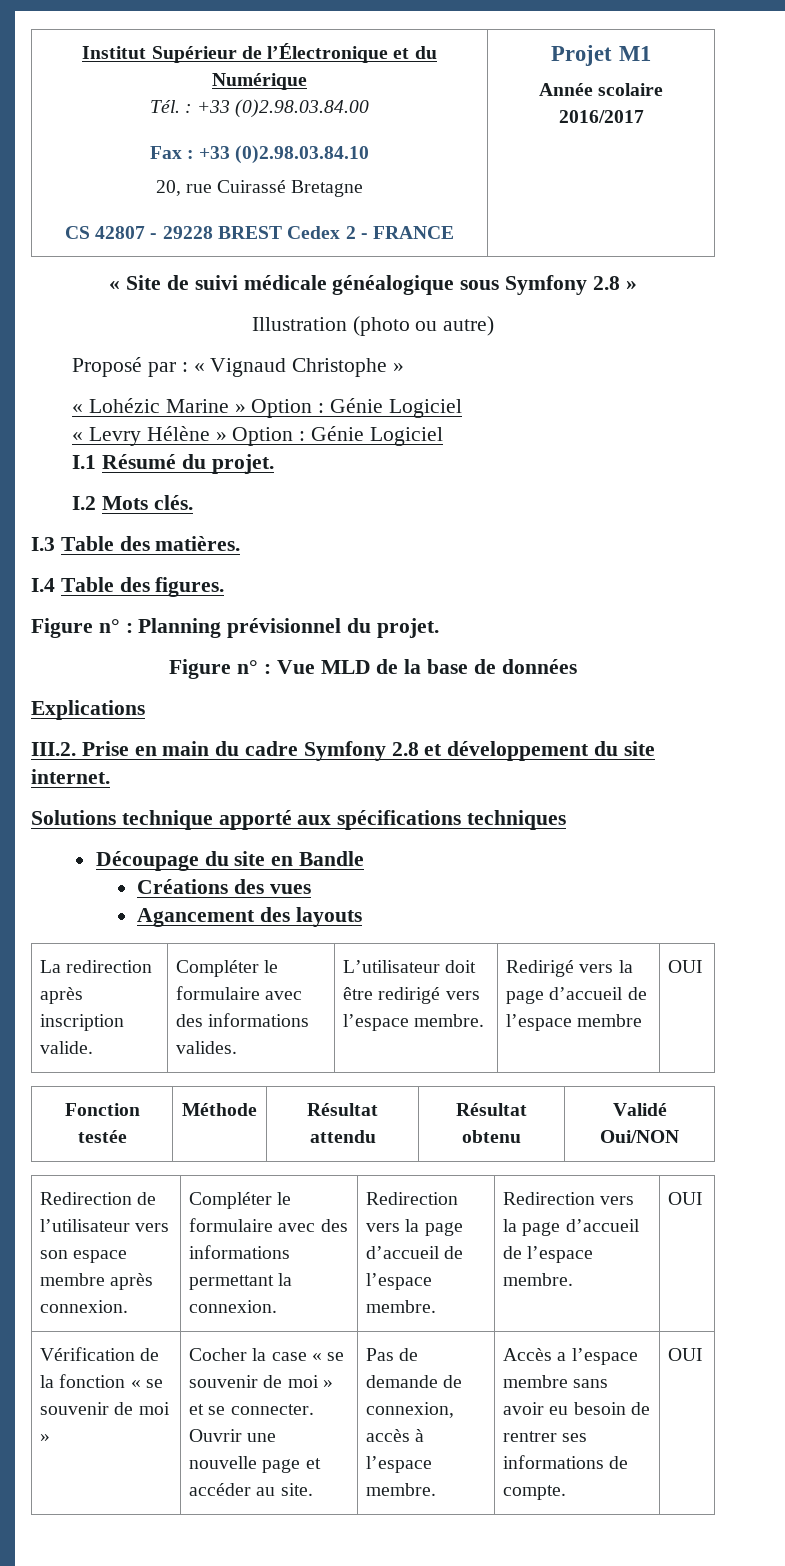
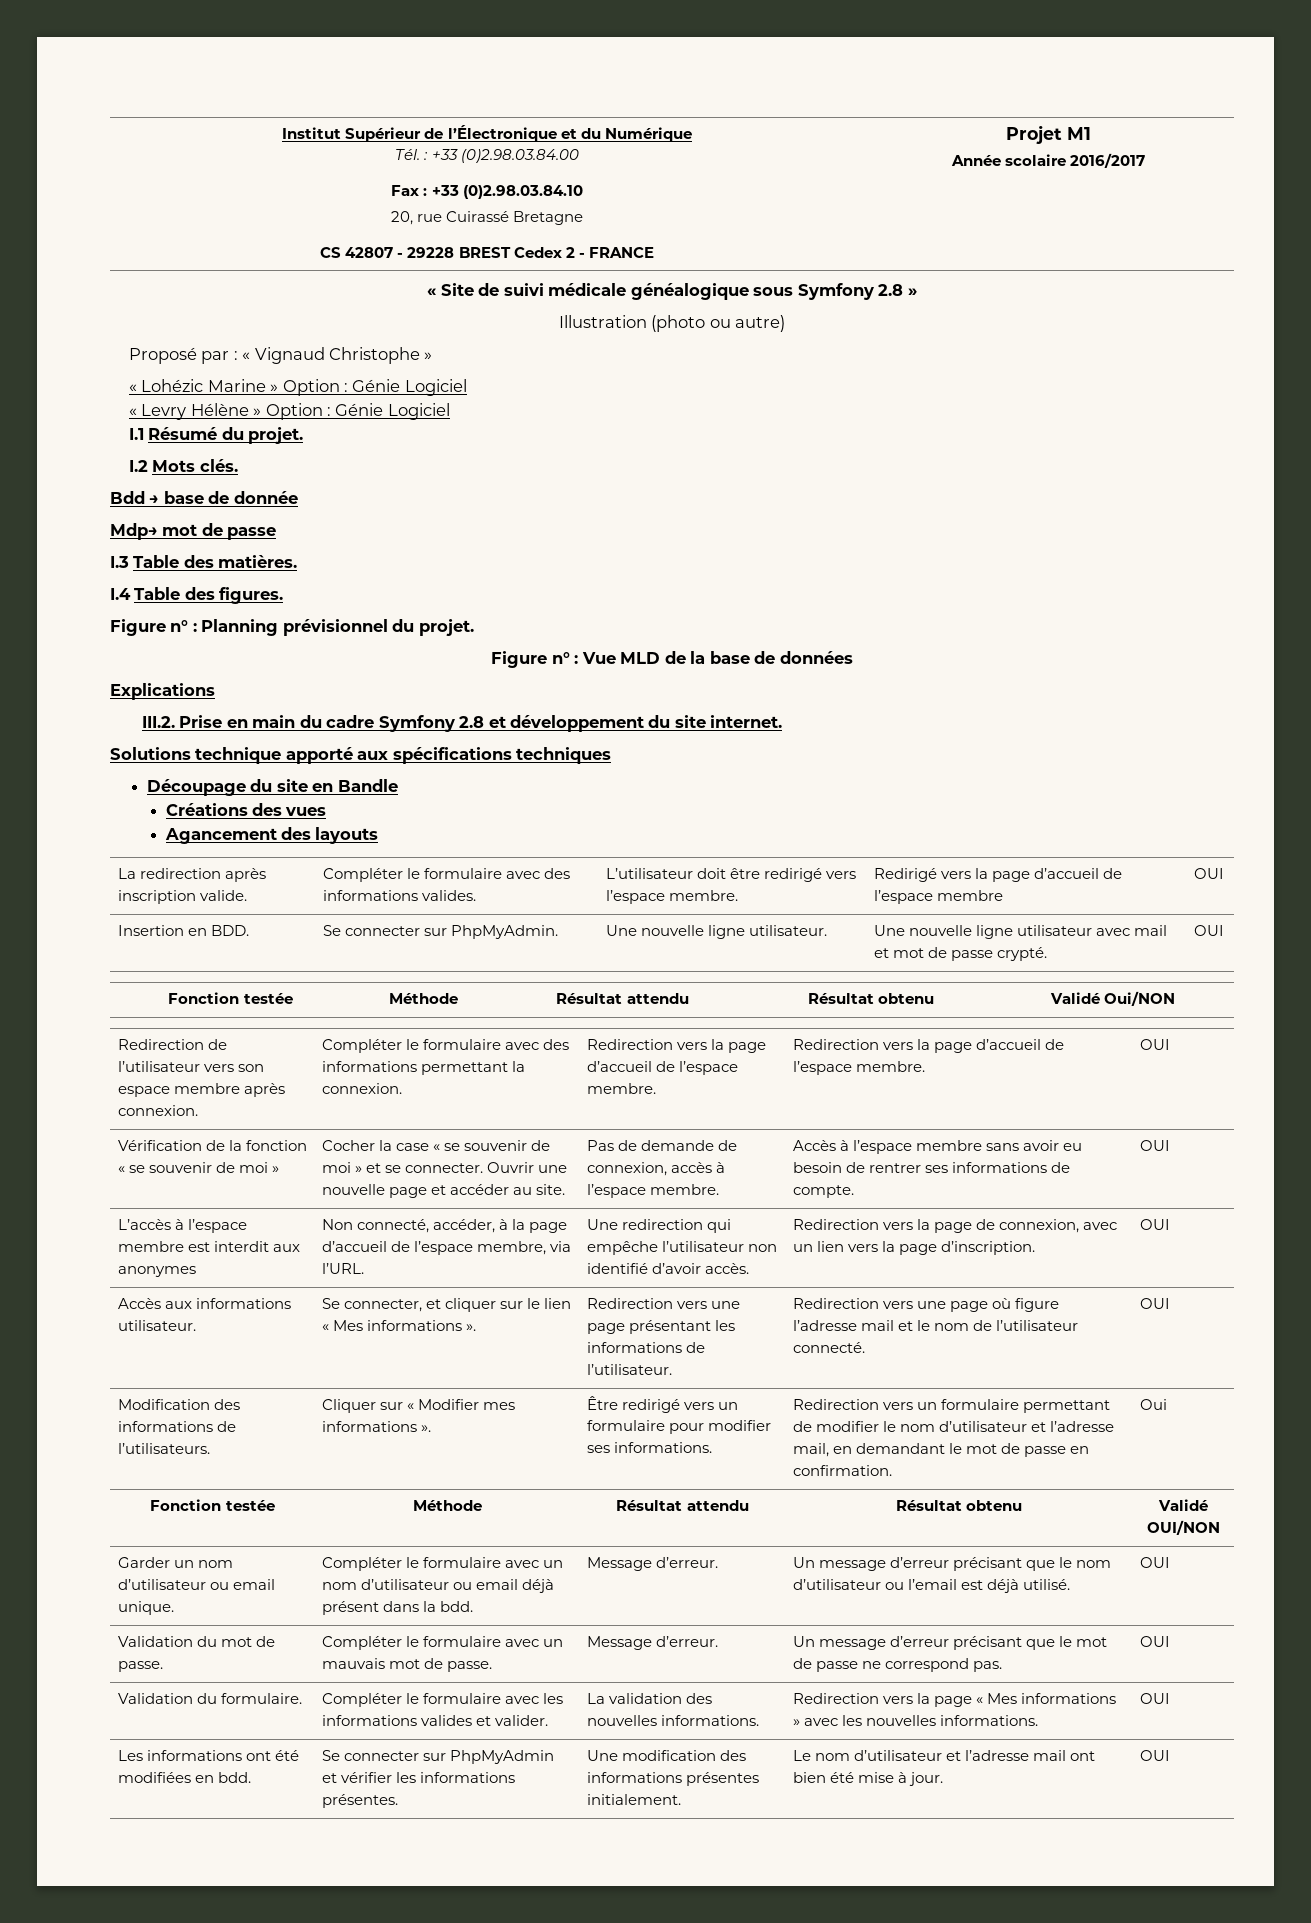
+ Bdd → base de donnée
+ Mdp→ mot de passe
+ Insertion en BDD. | Se connecter sur PhpMyAdmin. | Une nouvelle ligne utilisateur. | Une nouvelle ligne utilisateur avec mail et mot de passe crypté. | OUI
- Accès a l’espace membre sans avoir eu besoin de rentrer ses informations de compte.
+ Accès à l’espace membre sans avoir eu besoin de rentrer ses informations de compte.
+ L’accès à l’espace membre est interdit aux anonymes | Non connecté, accéder, à la page d’accueil de l’espace membre, via l’URL. | Une redirection qui empêche l’utilisateur non identifié d’avoir accès. | Redirection vers la page de connexion, avec un lien vers la page d’inscription. | OUI
+ Accès aux informations utilisateur. | Se connecter, et cliquer sur le lien « Mes informations ». | Redirection vers une page présentant les informations de l’utilisateur. | Redirection vers une page où figure l’adresse mail et le nom de l’utilisateur connecté. | OUI
+ Modification des informations de l’utilisateurs. | Cliquer sur « Modifier mes informations ». | Être redirigé vers un formulaire pour modifier ses informations. | Redirection vers un formulaire permettant de modifier le nom d’utilisateur et l’adresse mail, en demandant le mot de passe en confirmation. | Oui
+ Fonction testée | Méthode | Résultat attendu | Résultat obtenu | Validé OUI/NON
+ Garder un nom d’utilisateur ou email unique. | Compléter le formulaire avec un nom d’utilisateur ou email déjà présent dans la bdd. | Message d’erreur. | Un message d’erreur précisant que le nom d’utilisateur ou l’email est déjà utilisé. | OUI
+ Validation du mot de passe. | Compléter le formulaire avec un mauvais mot de passe. | Message d’erreur. | Un message d’erreur précisant que le mot de passe ne correspond pas. | OUI
+ Validation du formulaire. | Compléter le formulaire avec les informations valides et valider. | La validation des nouvelles informations. | Redirection vers la page « Mes informations » avec les nouvelles informations. | OUI
+ Les informations ont été modifiées en bdd. | Se connecter sur PhpMyAdmin et vérifier les informations présentes. | Une modification des informations présentes initialement. | Le nom d’utilisateur et l’adresse mail ont bien été mise à jour. | OUI

